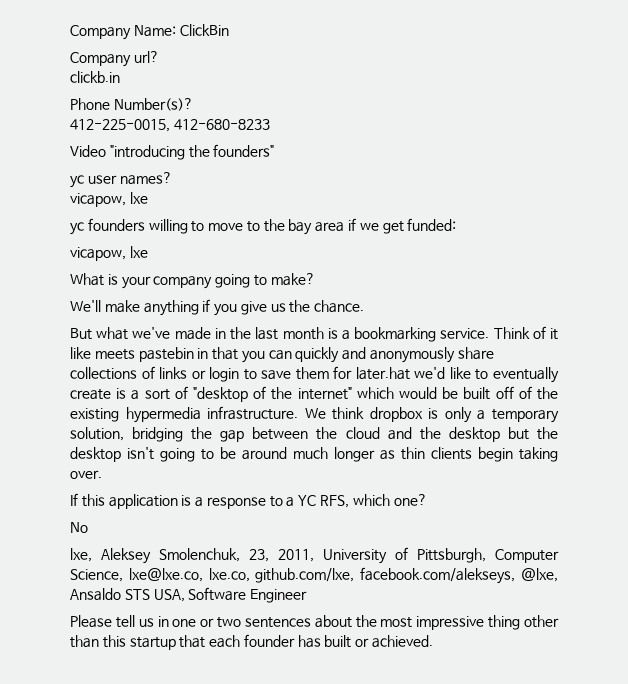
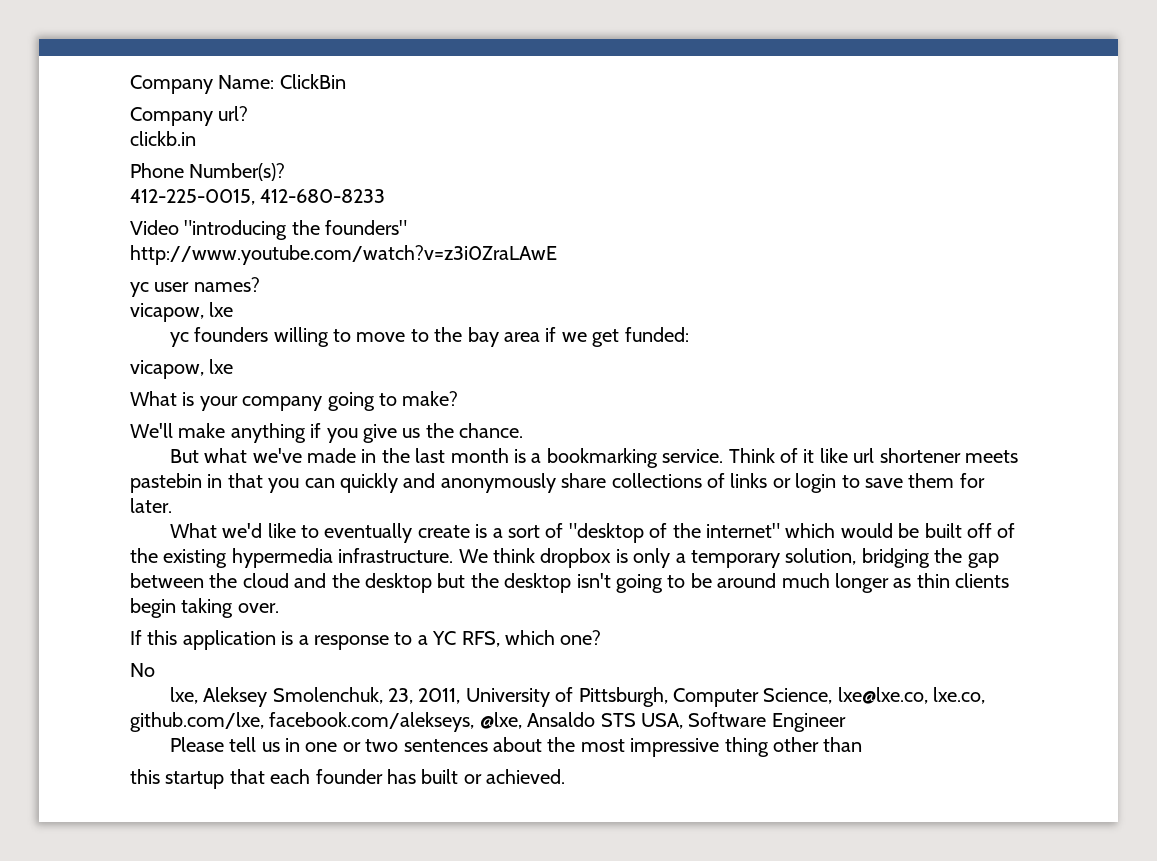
+ http://www.youtube.com/watch?v=z3i0ZraLAwE
- Think of it like meets pastebin in that you can quickly and anonymously share collections of links or login to save them for later.hat we'd like to eventually create is a sort of "desktop of the internet" which would be built off of the existing hypermedia infrastructure.
+ Think of it like url shortener meets pastebin in that you can quickly and anonymously share collections of links or login to save them for later.
+ What we'd like to eventually create is a sort of "desktop of the internet" which would be built off of the existing hypermedia infrastructure.
- Please tell us in one or two sentences about the most impressive thing other than this startup that each founder has built or achieved.
+ Please tell us in one or two sentences about the most impressive thing other than
+ this startup that each founder has built or achieved.

